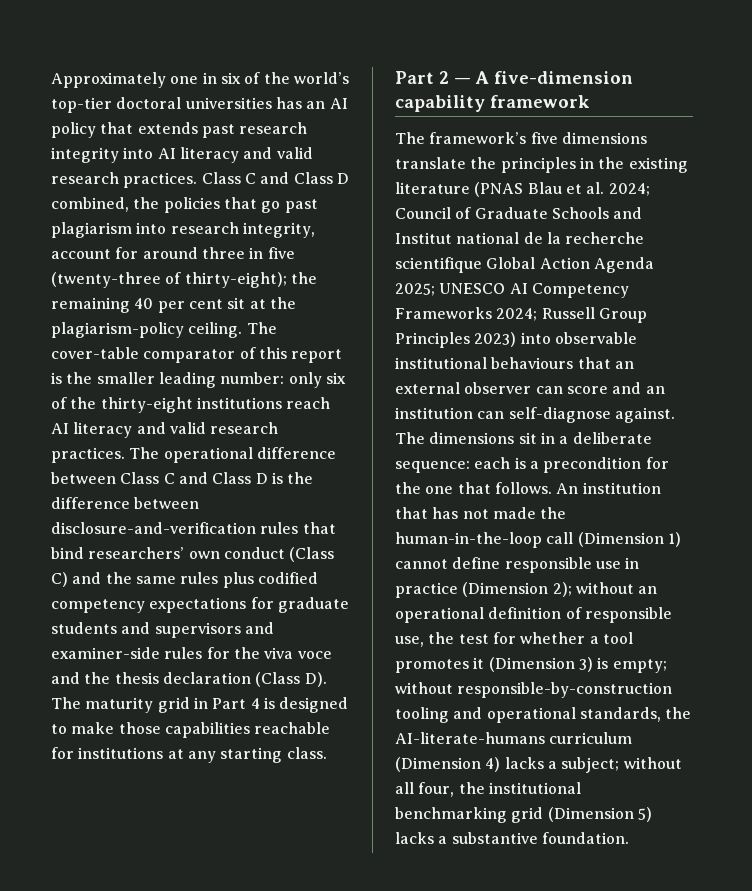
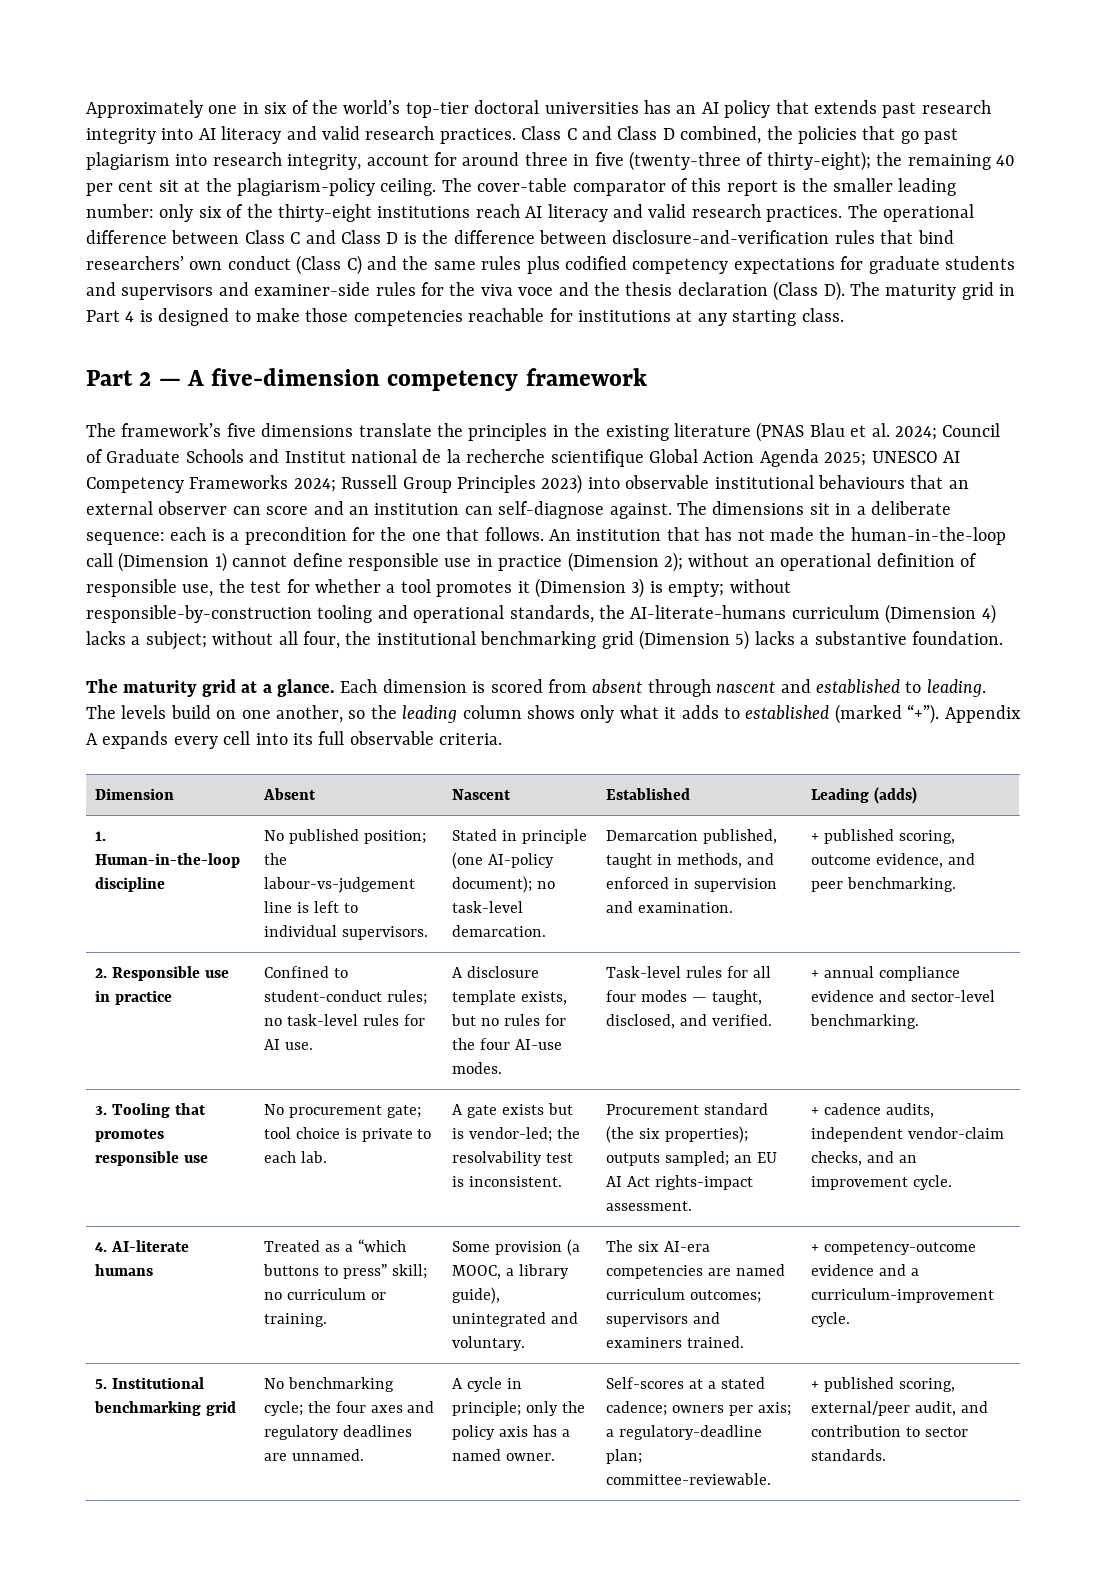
- The operational difference between Class C and Class D is the difference between disclosure-and-verification rules that bind researchers’ own conduct (Class C) and the same rules plus codified competency expectations for graduate students and supervisors and examiner-side rules for the viva voce and the thesis declaration (Class D). The maturity grid in Part 4 is designed to make those capabilities reachable for institutions at any starting class.
+ The operational difference between Class C and Class D is the difference between disclosure-and-verification rules that bind researchers’ own conduct (Class C) and the same rules plus codified competency expectations for graduate students and supervisors and examiner-side rules for the viva voce and the thesis declaration (Class D). The maturity grid in Part 4 is designed to make those competencies reachable for institutions at any starting class.
- Part 2 — A five-dimension capability framework
+ Part 2 — A five-dimension competency framework
+ The maturity grid at a glance. Each dimension is scored from absent through nascent and established to leading. The levels build on one another, so the leading column shows only what it adds to established (marked “+”). Appendix A expands every cell into its full observable criteria.
+ Dimension | Absent | Nascent | Established | Leading (adds)
+ 1. Human-in-the-loop discipline | No published position; the labour-vs-judgement line is left to individual supervisors. | Stated in principle (one AI-policy document); no task-level demarcation. | Demarcation published, taught in methods, and enforced in supervision and examination. | + published scoring, outcome evidence, and peer benchmarking.
+ 2. Responsible use in practice | Confined to student-conduct rules; no task-level rules for AI use. | A disclosure template exists, but no rules for the four AI-use modes. | Task-level rules for all four modes — taught, disclosed, and verified. | + annual compliance evidence and sector-level benchmarking.
+ 3. Tooling that promotes responsible use | No procurement gate; tool choice is private to each lab. | A gate exists but is vendor-led; the resolvability test is inconsistent. | Procurement standard (the six properties); outputs sampled; an EU AI Act rights-impact assessment. | + cadence audits, independent vendor-claim checks, and an improvement cycle.
+ 4. AI-literate humans | Treated as a “which buttons to press” skill; no curriculum or training. | Some provision (a MOOC, a library guide), unintegrated and voluntary. | The six AI-era competencies are named curriculum outcomes; supervisors and examiners trained. | + competency-outcome evidence and a curriculum-improvement cycle.
+ 5. Institutional benchmarking grid | No benchmarking cycle; the four axes and regulatory deadlines are unnamed. | A cycle in principle; only the policy axis has a named owner. | Self-scores at a stated cadence; owners per axis; a regulatory-deadline plan; committee-reviewable. | + published scoring, external/peer audit, and contribution to sector standards.

